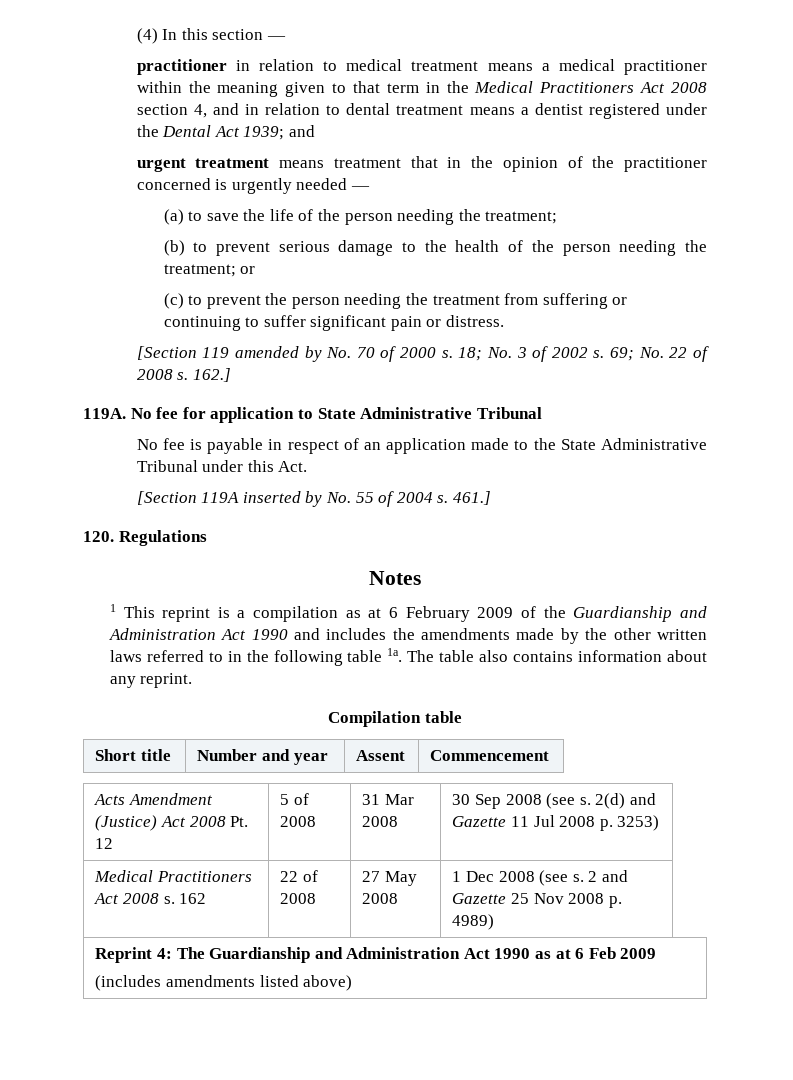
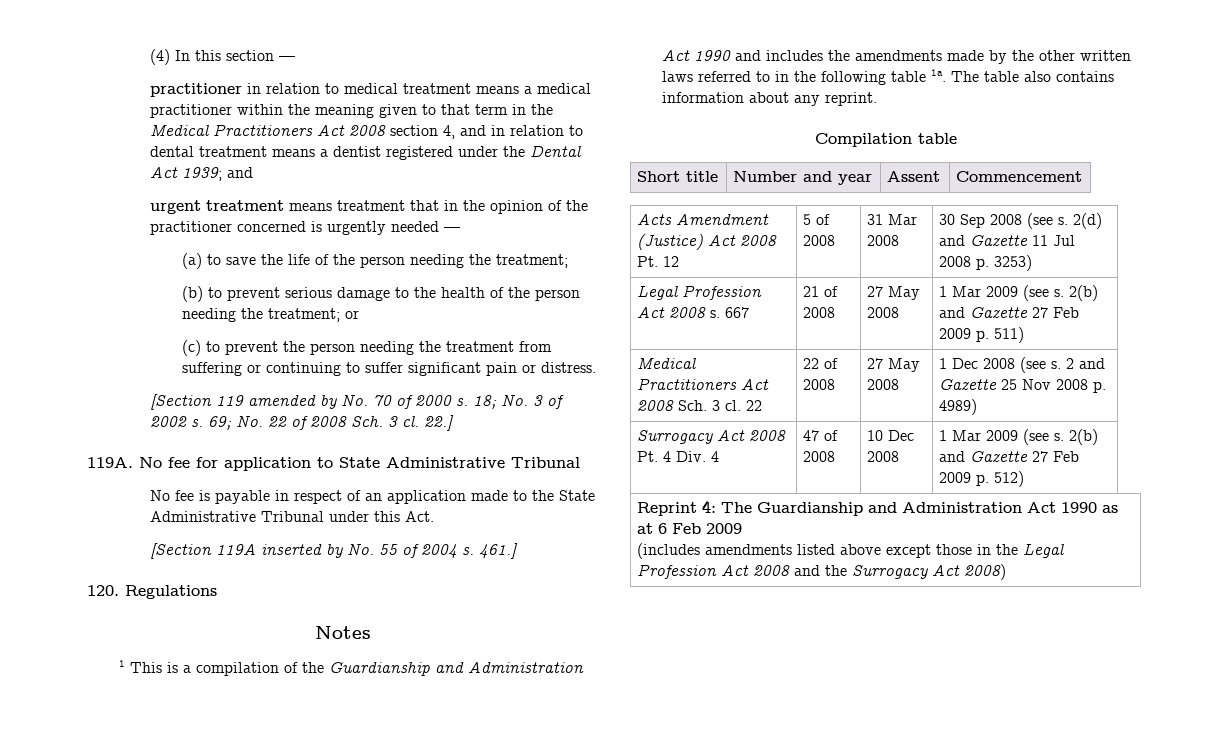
- 69; No. 22 of 2008 s. 162.]
+ 69; No. 22 of 2008 Sch. 3 cl. 22.]
- 1 This reprint is a compilation as at 6 February 2009 of the Guardianship and Administration Act 1990 and includes the amendments made by the other written laws referred to in the following table 1a.
+ 1 This is a compilation of the Guardianship and Administration Act 1990 and includes the amendments made by the other written laws referred to in the following table 1a.
- Medical Practitioners Act 2008 s. 162 | 22 of 2008 | 27 May 2008 | 1 Dec 2008 (see s. 2 and Gazette 25 Nov 2008 p. 4989)
+ Legal Profession Act 2008 s. 667 | 21 of 2008 | 27 May 2008 | 1 Mar 2009 (see s. 2(b) and Gazette 27 Feb 2009 p. 511)
+ Medical Practitioners Act 2008 Sch. 3 cl. 22 | 22 of 2008 | 27 May 2008 | 1 Dec 2008 (see s. 2 and Gazette 25 Nov 2008 p. 4989)
+ Surrogacy Act 2008 Pt. 4 Div. 4 | 47 of 2008 | 10 Dec 2008 | 1 Mar 2009 (see s. 2(b) and Gazette 27 Feb 2009 p. 512)
  Reprint 4: The Guardianship and Administration Act 1990 as at 6 Feb 2009
- (includes amendments listed above)
+ (includes amendments listed above except those in the Legal Profession Act 2008 and the Surrogacy Act 2008)

